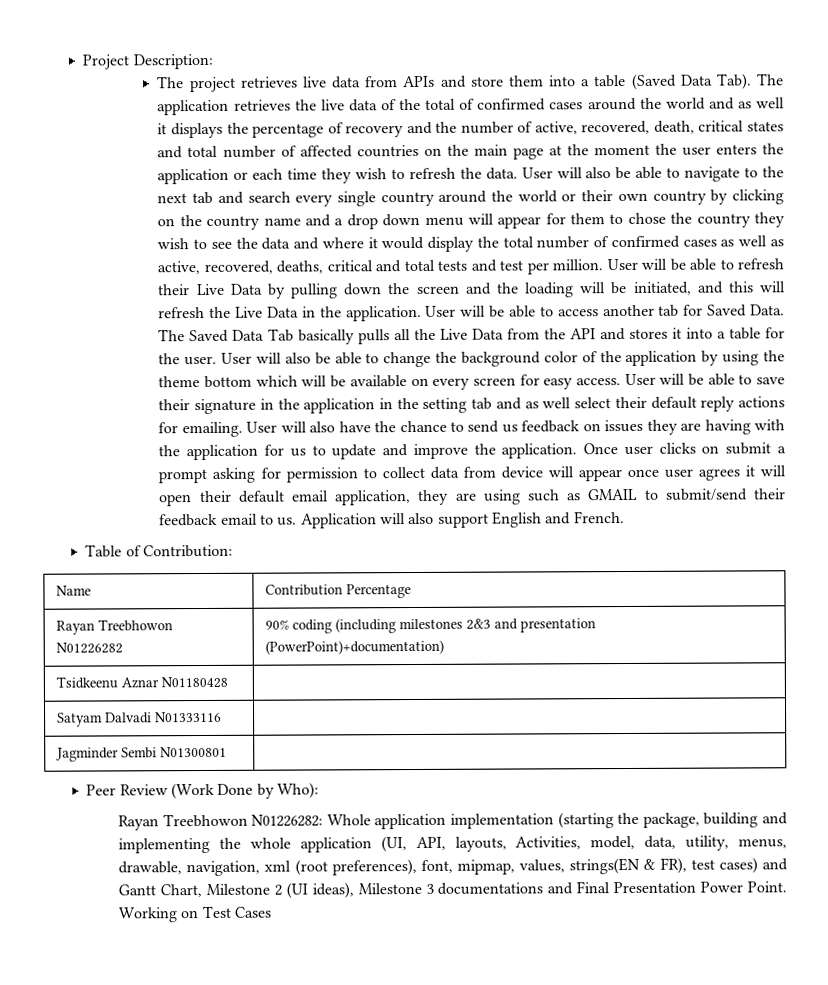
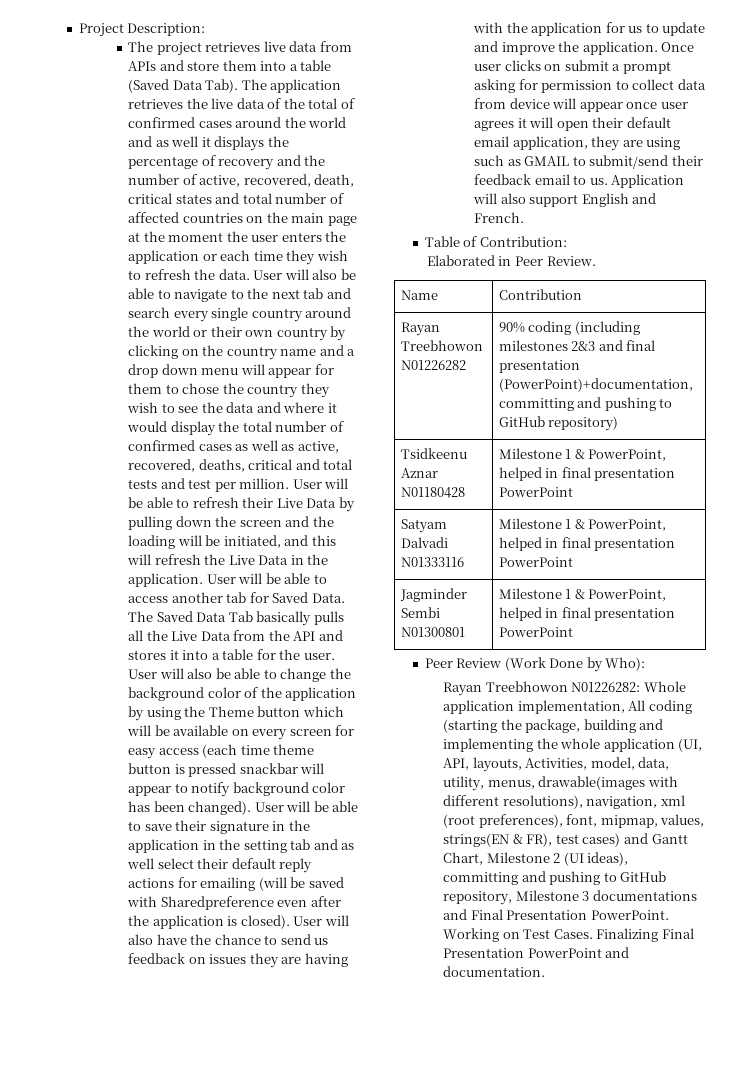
- User will also be able to change the background color of the application by using the theme bottom which will be available on every screen for easy access.
+ User will also be able to change the background color of the application by using the Theme button which will be available on every screen for easy access (each time theme button is pressed snackbar will appear to notify background color has been changed).
- User will be able to save their signature in the application in the setting tab and as well select their default reply actions for emailing.
+ User will be able to save their signature in the application in the setting tab and as well select their default reply actions for emailing (will be saved with Sharedpreference even after the application is closed).
+ Elaborated in Peer Review.
- Name | Contribution Percentage
+ Name | Contribution
- Rayan Treebhowon N01226282 | 90% coding (including milestones 2&3 and presentation (PowerPoint)+documentation)
- Tsidkeenu Aznar N01180428 |
- Satyam Dalvadi N01333116 |
- Jagminder Sembi N01300801 |
+ Rayan Treebhowon N01226282 | 90% coding (including milestones 2&3 and final presentation (PowerPoint)+documentation, committing and pushing to GitHub repository)
+ Tsidkeenu Aznar N01180428 | Milestone 1 & PowerPoint, helped in final presentation PowerPoint
+ Satyam Dalvadi N01333116 | Milestone 1 & PowerPoint, helped in final presentation PowerPoint
+ Jagminder Sembi N01300801 | Milestone 1 & PowerPoint, helped in final presentation PowerPoint
- Rayan Treebhowon N01226282: Whole application implementation (starting the package, building and implementing the whole application (UI, API, layouts, Activities, model, data, utility, menus, drawable, navigation, xml (root preferences), font, mipmap, values, strings(EN & FR), test cases) and Gantt Chart, Milestone 2 (UI ideas), Milestone 3 documentations and Final Presentation Power Point.
+ Rayan Treebhowon N01226282: Whole application implementation, All coding (starting the package, building and implementing the whole application (UI, API, layouts, Activities, model, data, utility, menus, drawable(images with different resolutions), navigation, xml (root preferences), font, mipmap, values, strings(EN & FR), test cases) and Gantt Chart, Milestone 2 (UI ideas), committing and pushing to GitHub repository, Milestone 3 documentations and Final Presentation PowerPoint.
- Working on Test Cases
+ Working on Test Cases. Finalizing Final Presentation PowerPoint and documentation.

